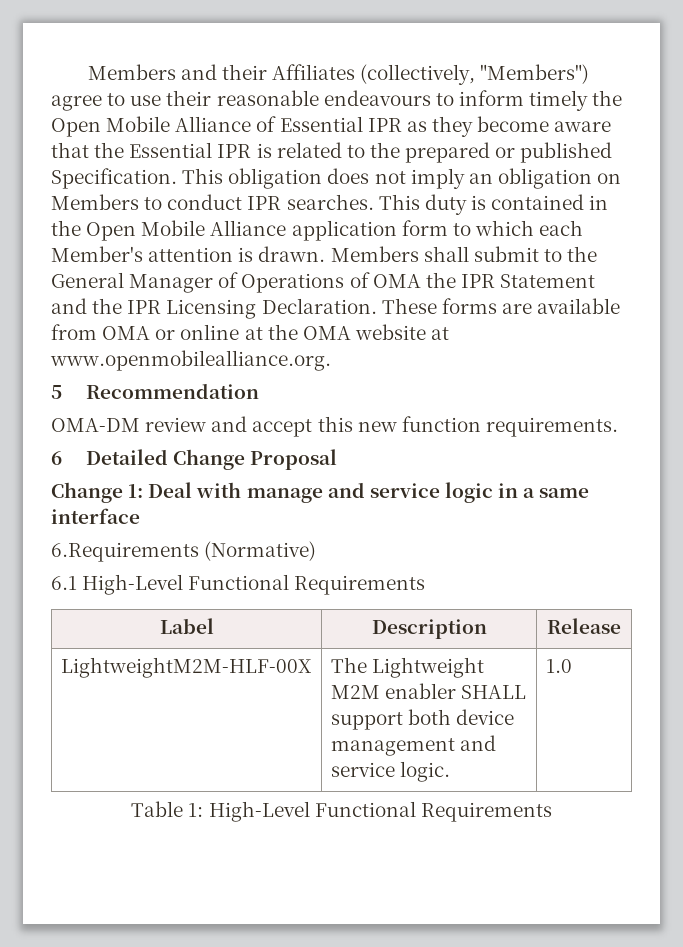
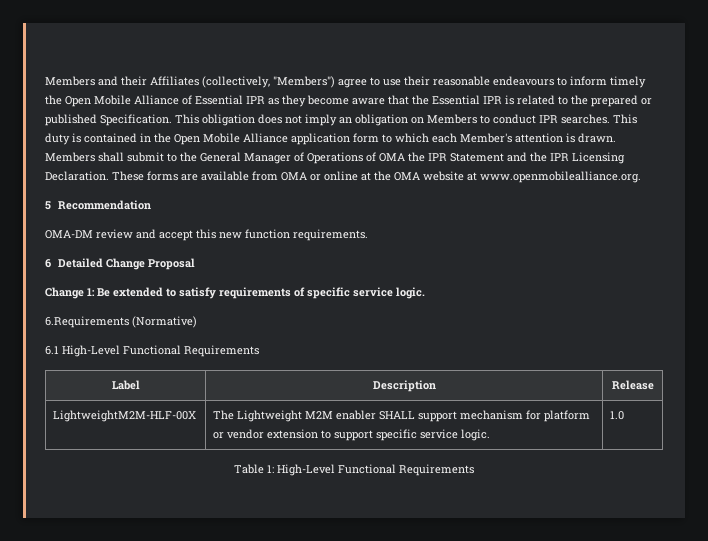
- Change 1: Deal with manage and service logic in a same interface
+ Change 1: Be extended to satisfy requirements of specific service logic.
- LightweightM2M-HLF-00X | The Lightweight M2M enabler SHALL support both device management and service logic. | 1.0
+ LightweightM2M-HLF-00X | The Lightweight M2M enabler SHALL support mechanism for platform or vendor extension to support specific service logic. | 1.0

